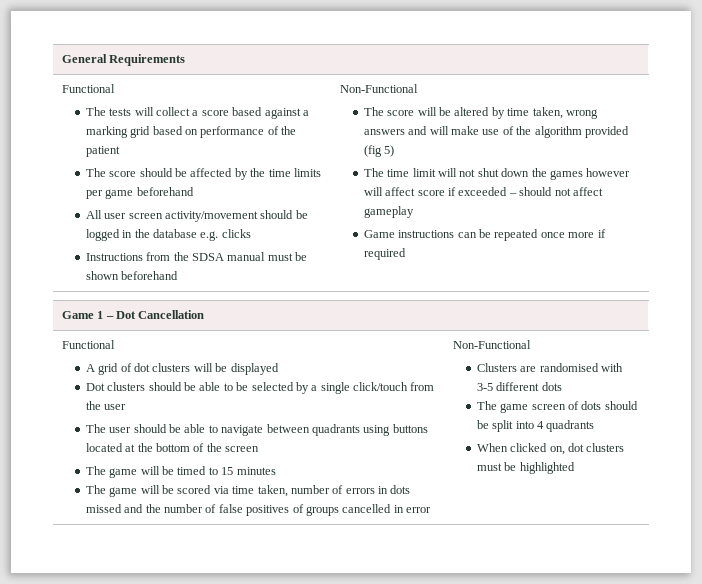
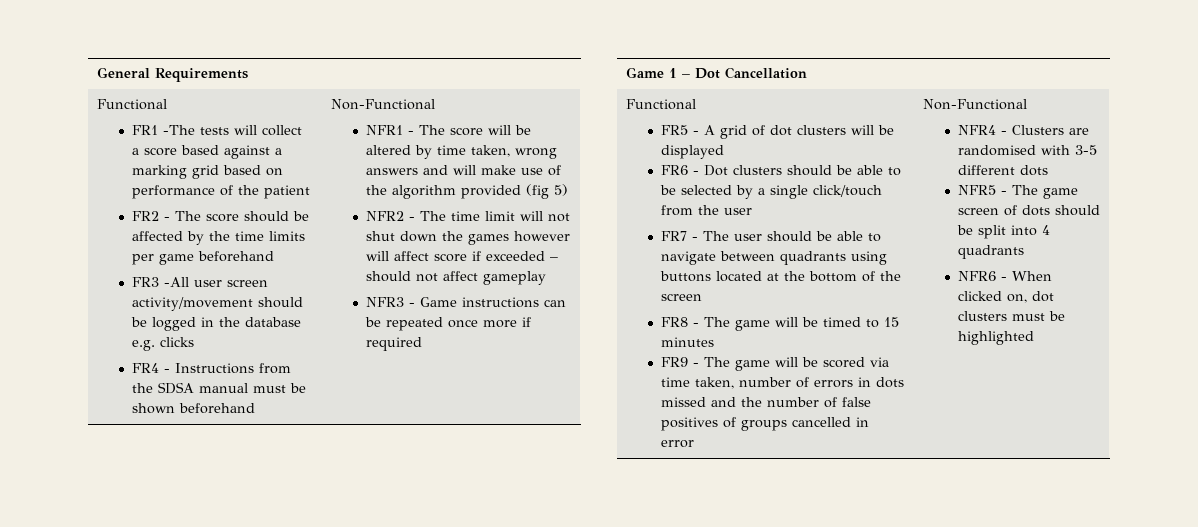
- The tests will collect a score based against a marking grid based on performance of the patient
+ FR1 -The tests will collect a score based against a marking grid based on performance of the patient
- The score should be affected by the time limits per game beforehand
+ FR2 - The score should be affected by the time limits per game beforehand
- All user screen activity/movement should be logged in the database e.g. clicks
+ FR3 -All user screen activity/movement should be logged in the database e.g. clicks
- Instructions from the SDSA manual must be shown beforehand
+ FR4 - Instructions from the SDSA manual must be shown beforehand
- The score will be altered by time taken, wrong answers and will make use of the algorithm provided (fig 5)
+ NFR1 - The score will be altered by time taken, wrong answers and will make use of the algorithm provided (fig 5)
- The time limit will not shut down the games however will affect score if exceeded – should not affect gameplay
+ NFR2 - The time limit will not shut down the games however will affect score if exceeded – should not affect gameplay
- Game instructions can be repeated once more if required
+ NFR3 - Game instructions can be repeated once more if required
- A grid of dot clusters will be displayed
+ FR5 - A grid of dot clusters will be displayed
- Dot clusters should be able to be selected by a single click/touch from the user
+ FR6 - Dot clusters should be able to be selected by a single click/touch from the user
- The user should be able to navigate between quadrants using buttons located at the bottom of the screen
+ FR7 - The user should be able to navigate between quadrants using buttons located at the bottom of the screen
- The game will be timed to 15 minutes
+ FR8 - The game will be timed to 15 minutes
- The game will be scored via time taken, number of errors in dots missed and the number of false positives of groups cancelled in error
+ FR9 - The game will be scored via time taken, number of errors in dots missed and the number of false positives of groups cancelled in error
- Clusters are randomised with 3-5 different dots
+ NFR4 - Clusters are randomised with 3-5 different dots
- The game screen of dots should be split into 4 quadrants
+ NFR5 - The game screen of dots should be split into 4 quadrants
- When clicked on, dot clusters must be highlighted
+ NFR6 - When clicked on, dot clusters must be highlighted

